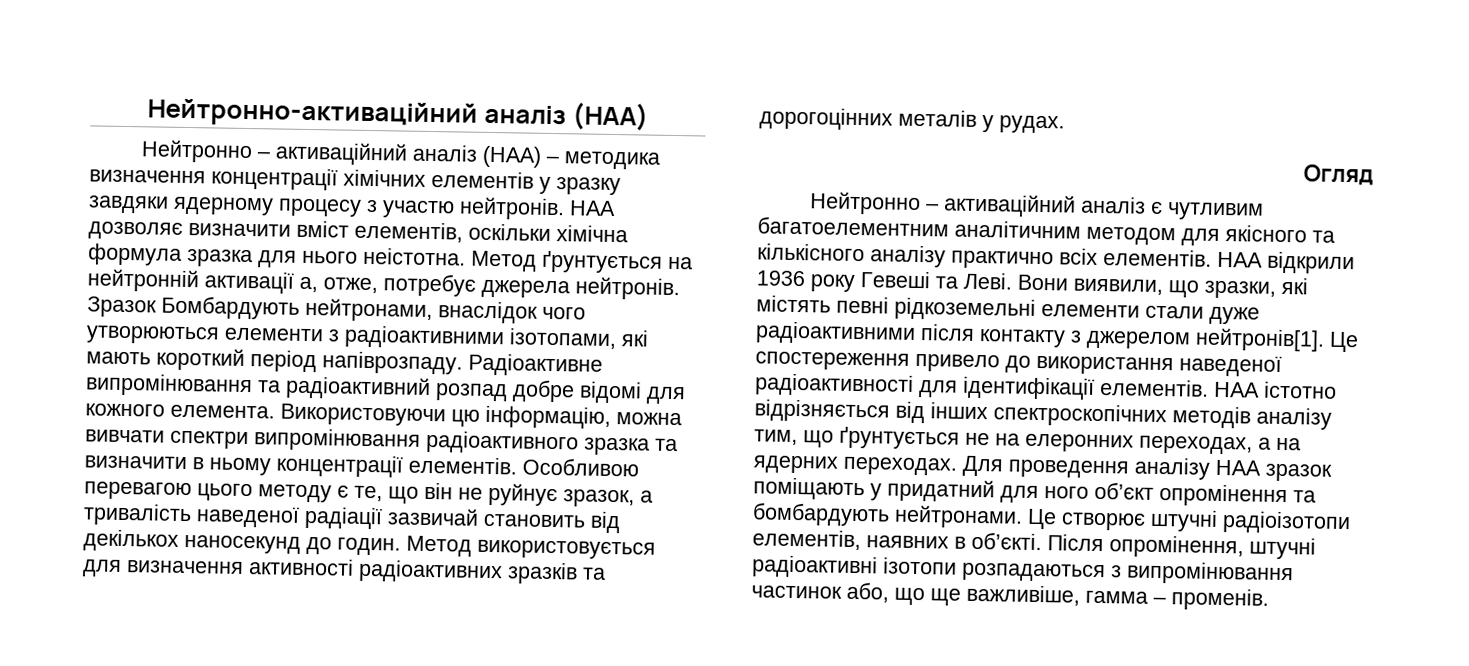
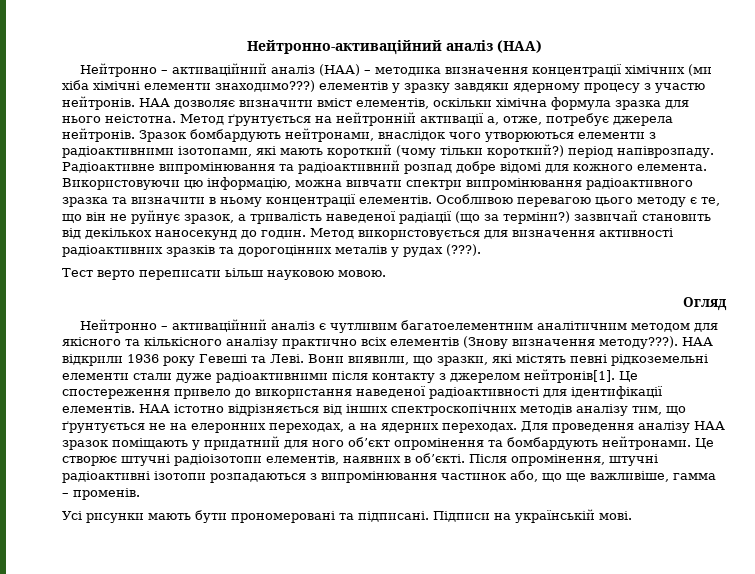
- Нейтронно – активаційний аналіз (НАА) – методика визначення концентрації хімічних елементів у зразку завдяки ядерному процесу з участю нейтронів.
+ Нейтронно – активаційний аналіз (НАА) – методика визначення концентрації хімічних (ми хіба хімічні елементи знаходимо???) елементів у зразку завдяки ядерному процесу з участю нейтронів.
- Зразок Бомбардують нейтронами, внаслідок чого утворюються елементи з радіоактивними ізотопами, які мають короткий період напіврозпаду.
+ Зразок бомбардують нейтронами, внаслідок чого утворюються елементи з радіоактивними ізотопами, які мають короткий (чому тільки короткий?) період напіврозпаду.
- Особливою перевагою цього методу є те, що він не руйнує зразок, а тривалість наведеної радіації зазвичай становить від декількох наносекунд до годин.
+ Особливою перевагою цього методу є те, що він не руйнує зразок, а тривалість наведеної радіації (що за терміни?) зазвичай становить від декількох наносекунд до годин.
- Метод використовується для визначення активності радіоактивних зразків та дорогоцінних металів у рудах.
+ Метод використовується для визначення активності радіоактивних зразків та дорогоцінних металів у рудах (???).
+ Тест верто переписати ьільш науковою мовою.
- Нейтронно – активаційний аналіз є чутливим багатоелементним аналітичним методом для якісного та кількісного аналізу практично всіх елементів.
+ Нейтронно – активаційний аналіз є чутливим багатоелементним аналітичним методом для якісного та кількісного аналізу практично всіх елементів (Знову визначення методу???).
+ Усі рисунки мають бути прономеровані та підписані. Підписи на українській мові.

